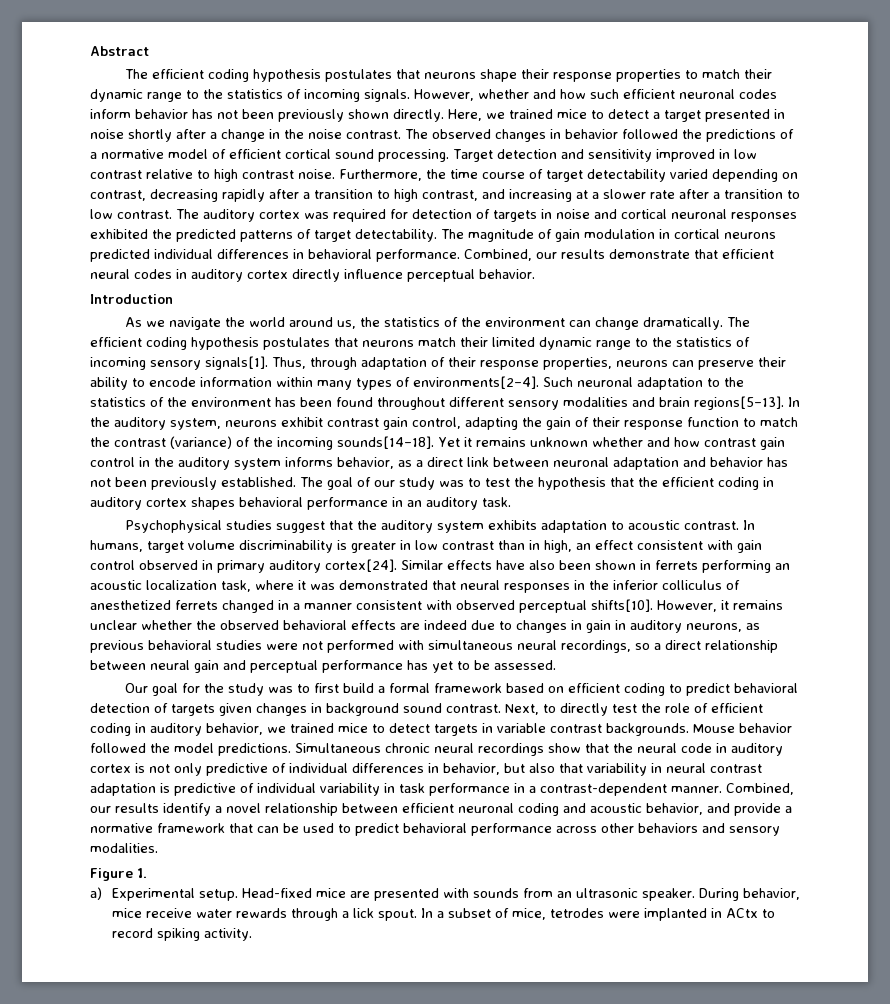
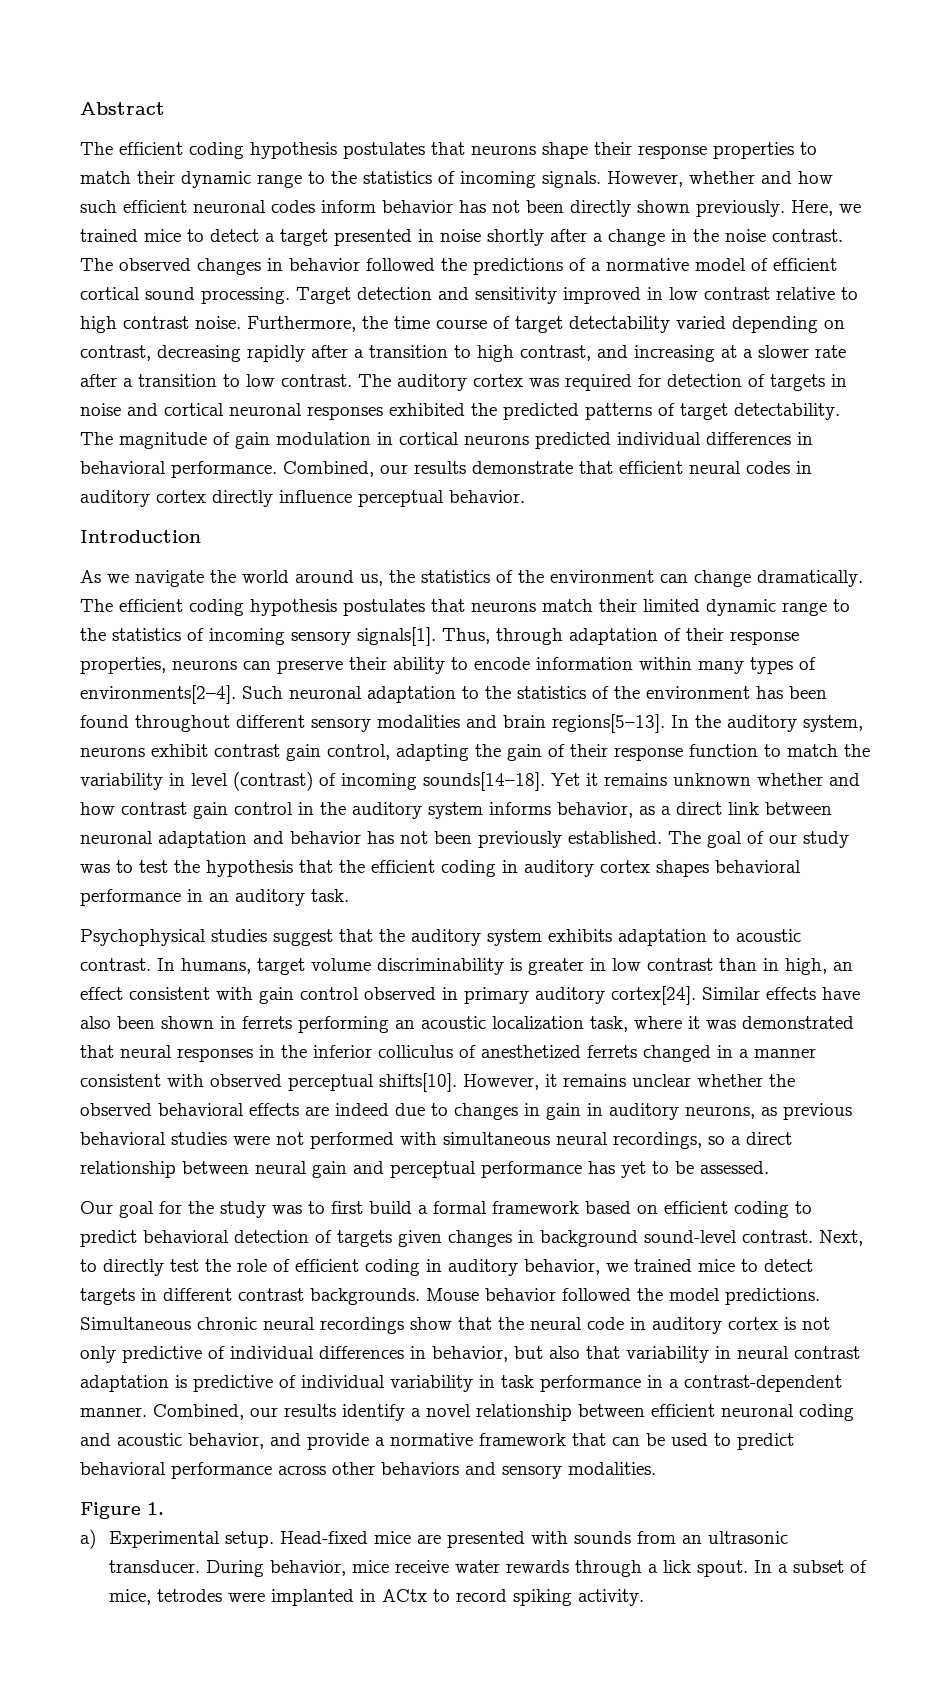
- However, whether and how such efficient neuronal codes inform behavior has not been previously shown directly.
+ However, whether and how such efficient neuronal codes inform behavior has not been directly shown previously.
- In the auditory system, neurons exhibit contrast gain control, adapting the gain of their response function to match the contrast (variance) of the incoming sounds[14–18].
+ In the auditory system, neurons exhibit contrast gain control, adapting the gain of their response function to match the variability in level (contrast) of incoming sounds[14–18].
- Our goal for the study was to first build a formal framework based on efficient coding to predict behavioral detection of targets given changes in background sound contrast.
+ Our goal for the study was to first build a formal framework based on efficient coding to predict behavioral detection of targets given changes in background sound-level contrast.
- Next, to directly test the role of efficient coding in auditory behavior, we trained mice to detect targets in variable contrast backgrounds.
+ Next, to directly test the role of efficient coding in auditory behavior, we trained mice to detect targets in different contrast backgrounds.
- Head-fixed mice are presented with sounds from an ultrasonic speaker.
+ Head-fixed mice are presented with sounds from an ultrasonic transducer.

